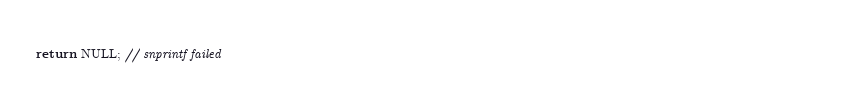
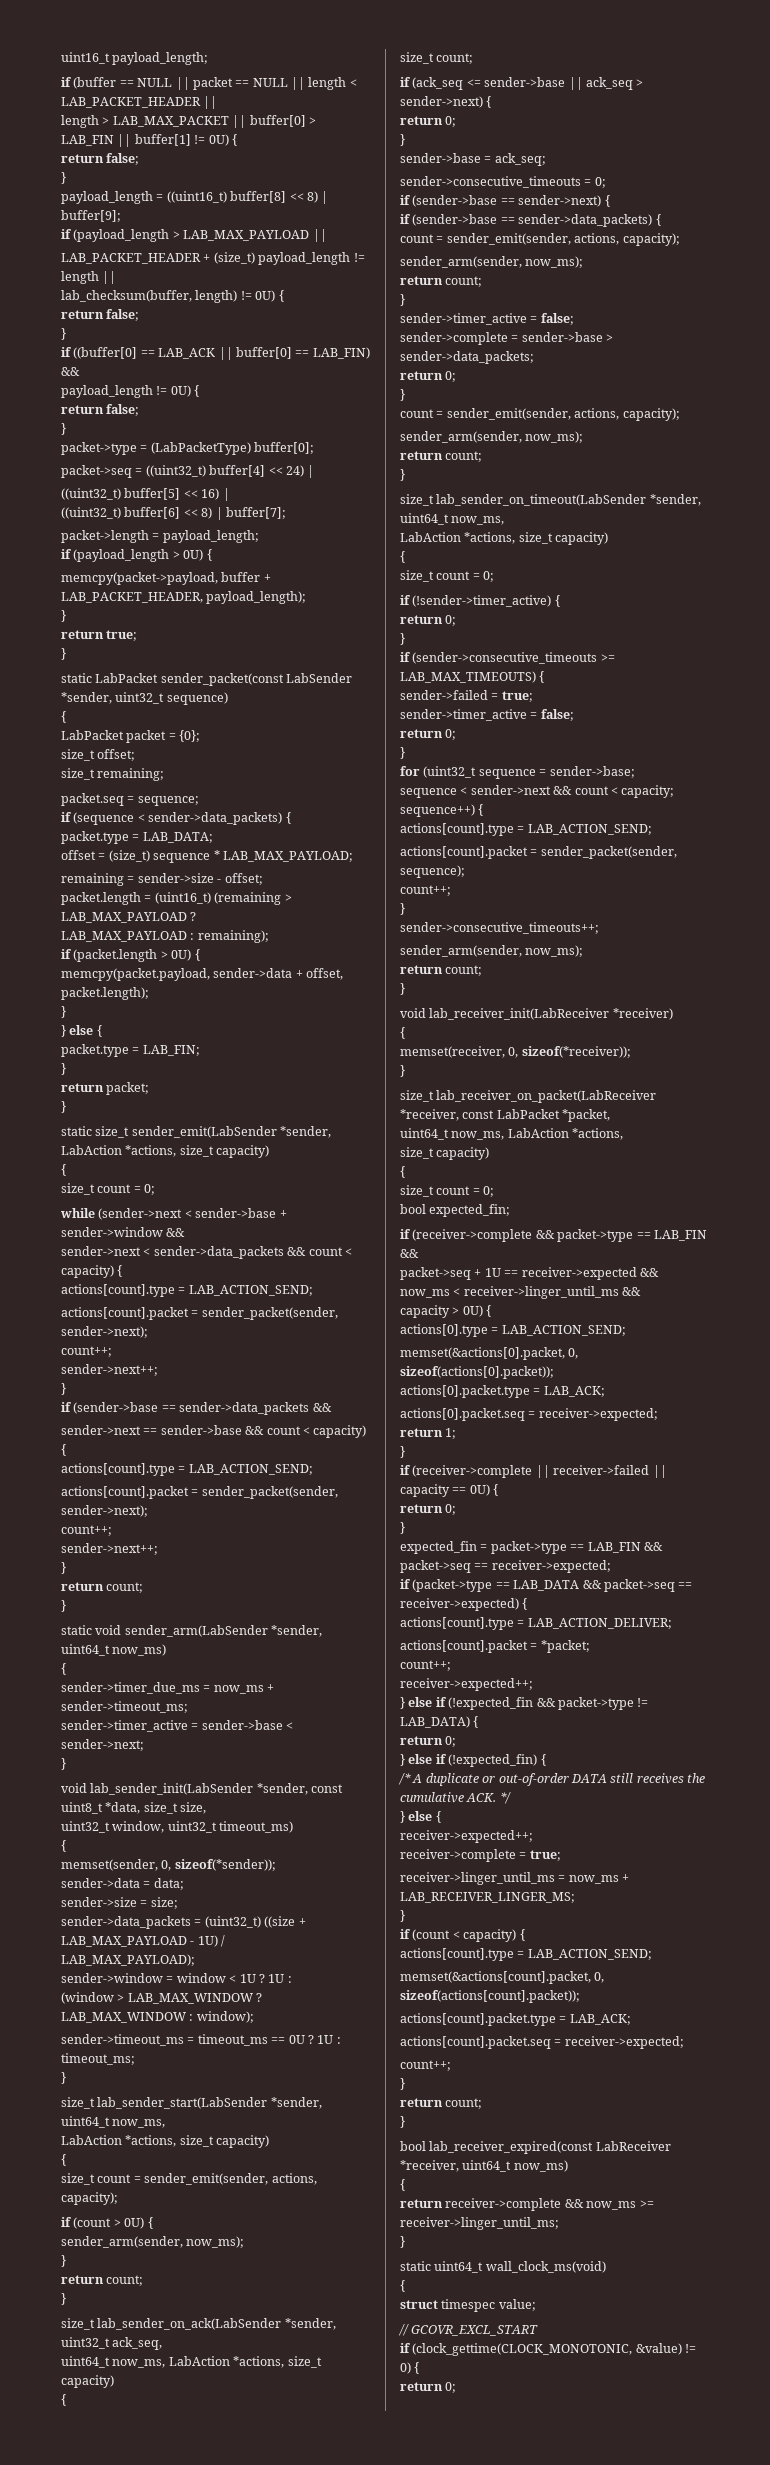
- return NULL; // snprintf failed
+ uint16_t payload_length;
+ if (buffer == NULL || packet == NULL || length < LAB_PACKET_HEADER ||
+ length > LAB_MAX_PACKET || buffer[0] > LAB_FIN || buffer[1] != 0U) {
+ return false;
+ }
+ payload_length = ((uint16_t) buffer[8] << 8) | buffer[9];
+ if (payload_length > LAB_MAX_PAYLOAD ||
+ LAB_PACKET_HEADER + (size_t) payload_length != length ||
+ lab_checksum(buffer, length) != 0U) {
+ return false;
+ }
+ if ((buffer[0] == LAB_ACK || buffer[0] == LAB_FIN) &&
+ payload_length != 0U) {
+ return false;
+ }
+ packet->type = (LabPacketType) buffer[0];
+ packet->seq = ((uint32_t) buffer[4] << 24) |
+ ((uint32_t) buffer[5] << 16) |
+ ((uint32_t) buffer[6] << 8) | buffer[7];
+ packet->length = payload_length;
+ if (payload_length > 0U) {
+ memcpy(packet->payload, buffer + LAB_PACKET_HEADER, payload_length);
+ }
+ return true;
+ }
+ static LabPacket sender_packet(const LabSender *sender, uint32_t sequence)
+ {
+ LabPacket packet = {0};
+ size_t offset;
+ size_t remaining;
+ packet.seq = sequence;
+ if (sequence < sender->data_packets) {
+ packet.type = LAB_DATA;
+ offset = (size_t) sequence * LAB_MAX_PAYLOAD;
+ remaining = sender->size - offset;
+ packet.length = (uint16_t) (remaining > LAB_MAX_PAYLOAD ?
+ LAB_MAX_PAYLOAD : remaining);
+ if (packet.length > 0U) {
+ memcpy(packet.payload, sender->data + offset, packet.length);
+ }
+ } else {
+ packet.type = LAB_FIN;
+ }
+ return packet;
+ }
+ static size_t sender_emit(LabSender *sender, LabAction *actions, size_t capacity)
+ {
+ size_t count = 0;
+ while (sender->next < sender->base + sender->window &&
+ sender->next < sender->data_packets && count < capacity) {
+ actions[count].type = LAB_ACTION_SEND;
+ actions[count].packet = sender_packet(sender, sender->next);
+ count++;
+ sender->next++;
+ }
+ if (sender->base == sender->data_packets &&
+ sender->next == sender->base && count < capacity) {
+ actions[count].type = LAB_ACTION_SEND;
+ actions[count].packet = sender_packet(sender, sender->next);
+ count++;
+ sender->next++;
+ }
+ return count;
+ }
+ static void sender_arm(LabSender *sender, uint64_t now_ms)
+ {
+ sender->timer_due_ms = now_ms + sender->timeout_ms;
+ sender->timer_active = sender->base < sender->next;
+ }
+ void lab_sender_init(LabSender *sender, const uint8_t *data, size_t size,
+ uint32_t window, uint32_t timeout_ms)
+ {
+ memset(sender, 0, sizeof(*sender));
+ sender->data = data;
+ sender->size = size;
+ sender->data_packets = (uint32_t) ((size + LAB_MAX_PAYLOAD - 1U) /
+ LAB_MAX_PAYLOAD);
+ sender->window = window < 1U ? 1U :
+ (window > LAB_MAX_WINDOW ? LAB_MAX_WINDOW : window);
+ sender->timeout_ms = timeout_ms == 0U ? 1U : timeout_ms;
+ }
+ size_t lab_sender_start(LabSender *sender, uint64_t now_ms,
+ LabAction *actions, size_t capacity)
+ {
+ size_t count = sender_emit(sender, actions, capacity);
+ if (count > 0U) {
+ sender_arm(sender, now_ms);
+ }
+ return count;
+ }
+ size_t lab_sender_on_ack(LabSender *sender, uint32_t ack_seq,
+ uint64_t now_ms, LabAction *actions, size_t capacity)
+ {
+ size_t count;
+ if (ack_seq <= sender->base || ack_seq > sender->next) {
+ return 0;
+ }
+ sender->base = ack_seq;
+ sender->consecutive_timeouts = 0;
+ if (sender->base == sender->next) {
+ if (sender->base == sender->data_packets) {
+ count = sender_emit(sender, actions, capacity);
+ sender_arm(sender, now_ms);
+ return count;
+ }
+ sender->timer_active = false;
+ sender->complete = sender->base > sender->data_packets;
+ return 0;
+ }
+ count = sender_emit(sender, actions, capacity);
+ sender_arm(sender, now_ms);
+ return count;
+ }
+ size_t lab_sender_on_timeout(LabSender *sender, uint64_t now_ms,
+ LabAction *actions, size_t capacity)
+ {
+ size_t count = 0;
+ if (!sender->timer_active) {
+ return 0;
+ }
+ if (sender->consecutive_timeouts >= LAB_MAX_TIMEOUTS) {
+ sender->failed = true;
+ sender->timer_active = false;
+ return 0;
+ }
+ for (uint32_t sequence = sender->base;
+ sequence < sender->next && count < capacity; sequence++) {
+ actions[count].type = LAB_ACTION_SEND;
+ actions[count].packet = sender_packet(sender, sequence);
+ count++;
+ }
+ sender->consecutive_timeouts++;
+ sender_arm(sender, now_ms);
+ return count;
+ }
+ void lab_receiver_init(LabReceiver *receiver)
+ {
+ memset(receiver, 0, sizeof(*receiver));
+ }
+ size_t lab_receiver_on_packet(LabReceiver *receiver, const LabPacket *packet,
+ uint64_t now_ms, LabAction *actions,
+ size_t capacity)
+ {
+ size_t count = 0;
+ bool expected_fin;
+ if (receiver->complete && packet->type == LAB_FIN &&
+ packet->seq + 1U == receiver->expected && now_ms < receiver->linger_until_ms &&
+ capacity > 0U) {
+ actions[0].type = LAB_ACTION_SEND;
+ memset(&actions[0].packet, 0, sizeof(actions[0].packet));
+ actions[0].packet.type = LAB_ACK;
+ actions[0].packet.seq = receiver->expected;
+ return 1;
+ }
+ if (receiver->complete || receiver->failed || capacity == 0U) {
+ return 0;
+ }
+ expected_fin = packet->type == LAB_FIN && packet->seq == receiver->expected;
+ if (packet->type == LAB_DATA && packet->seq == receiver->expected) {
+ actions[count].type = LAB_ACTION_DELIVER;
+ actions[count].packet = *packet;
+ count++;
+ receiver->expected++;
+ } else if (!expected_fin && packet->type != LAB_DATA) {
+ return 0;
+ } else if (!expected_fin) {
+ /* A duplicate or out-of-order DATA still receives the cumulative ACK. */
+ } else {
+ receiver->expected++;
+ receiver->complete = true;
+ receiver->linger_until_ms = now_ms + LAB_RECEIVER_LINGER_MS;
+ }
+ if (count < capacity) {
+ actions[count].type = LAB_ACTION_SEND;
+ memset(&actions[count].packet, 0, sizeof(actions[count].packet));
+ actions[count].packet.type = LAB_ACK;
+ actions[count].packet.seq = receiver->expected;
+ count++;
+ }
+ return count;
+ }
+ bool lab_receiver_expired(const LabReceiver *receiver, uint64_t now_ms)
+ {
+ return receiver->complete && now_ms >= receiver->linger_until_ms;
+ }
+ static uint64_t wall_clock_ms(void)
+ {
+ struct timespec value;
+ // GCOVR_EXCL_START
+ if (clock_gettime(CLOCK_MONOTONIC, &value) != 0) {
+ return 0;

